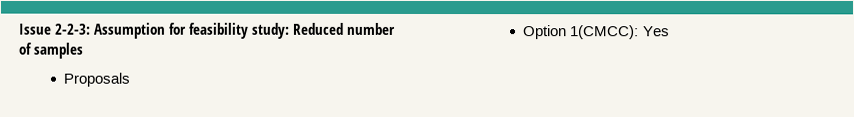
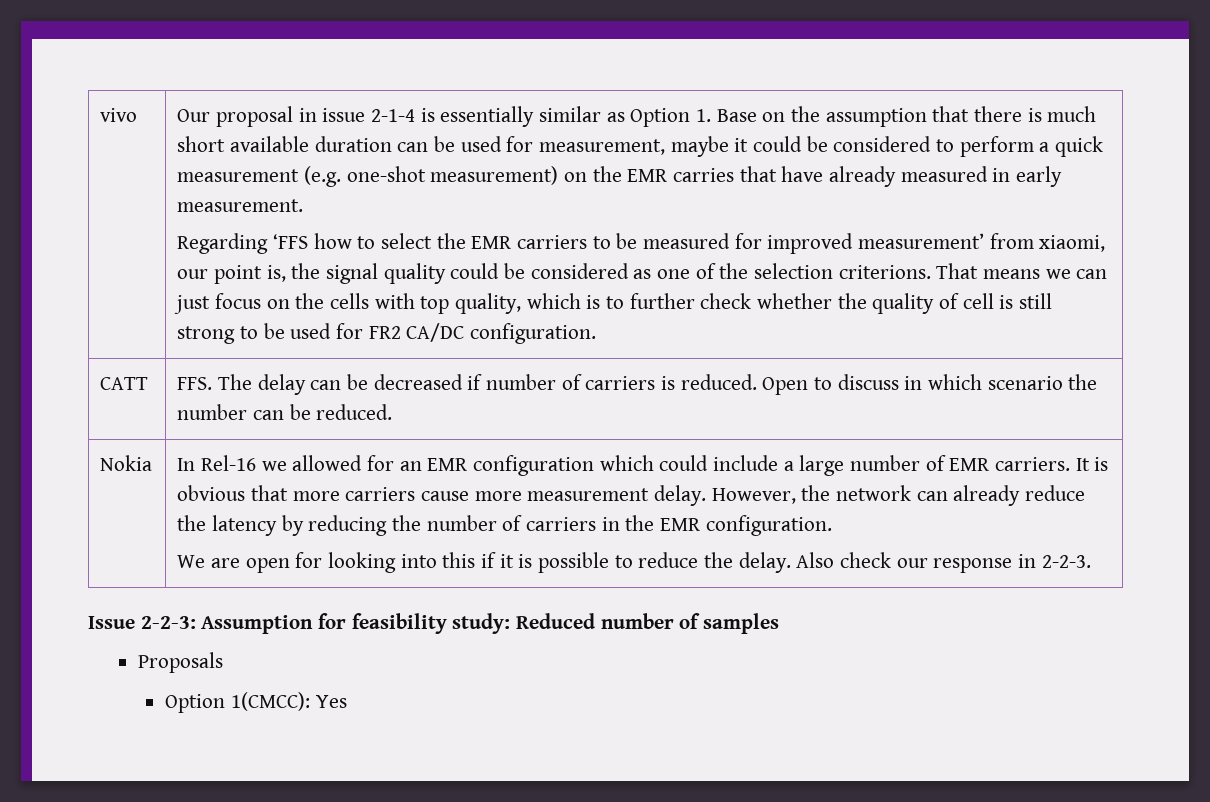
+ vivo | Our proposal in issue 2-1-4 is essentially similar as Option 1. Base on the assumption that there is much short available duration can be used for measurement, maybe it could be considered to perform a quick measurement (e.g. one-shot measurement) on the EMR carries that have already measured in early measurement.
+ Regarding ‘FFS how to select the EMR carriers to be measured for improved measurement’ from xiaomi, our point is, the signal quality could be considered as one of the selection criterions. That means we can just focus on the cells with top quality, which is to further check whether the quality of cell is still strong to be used for FR2 CA/DC configuration.
+ CATT | FFS. The delay can be decreased if number of carriers is reduced. Open to discuss in which scenario the number can be reduced.
+ Nokia | In Rel-16 we allowed for an EMR configuration which could include a large number of EMR carriers. It is obvious that more carriers cause more measurement delay. However, the network can already reduce the latency by reducing the number of carriers in the EMR configuration.
+ We are open for looking into this if it is possible to reduce the delay. Also check our response in 2-2-3.

